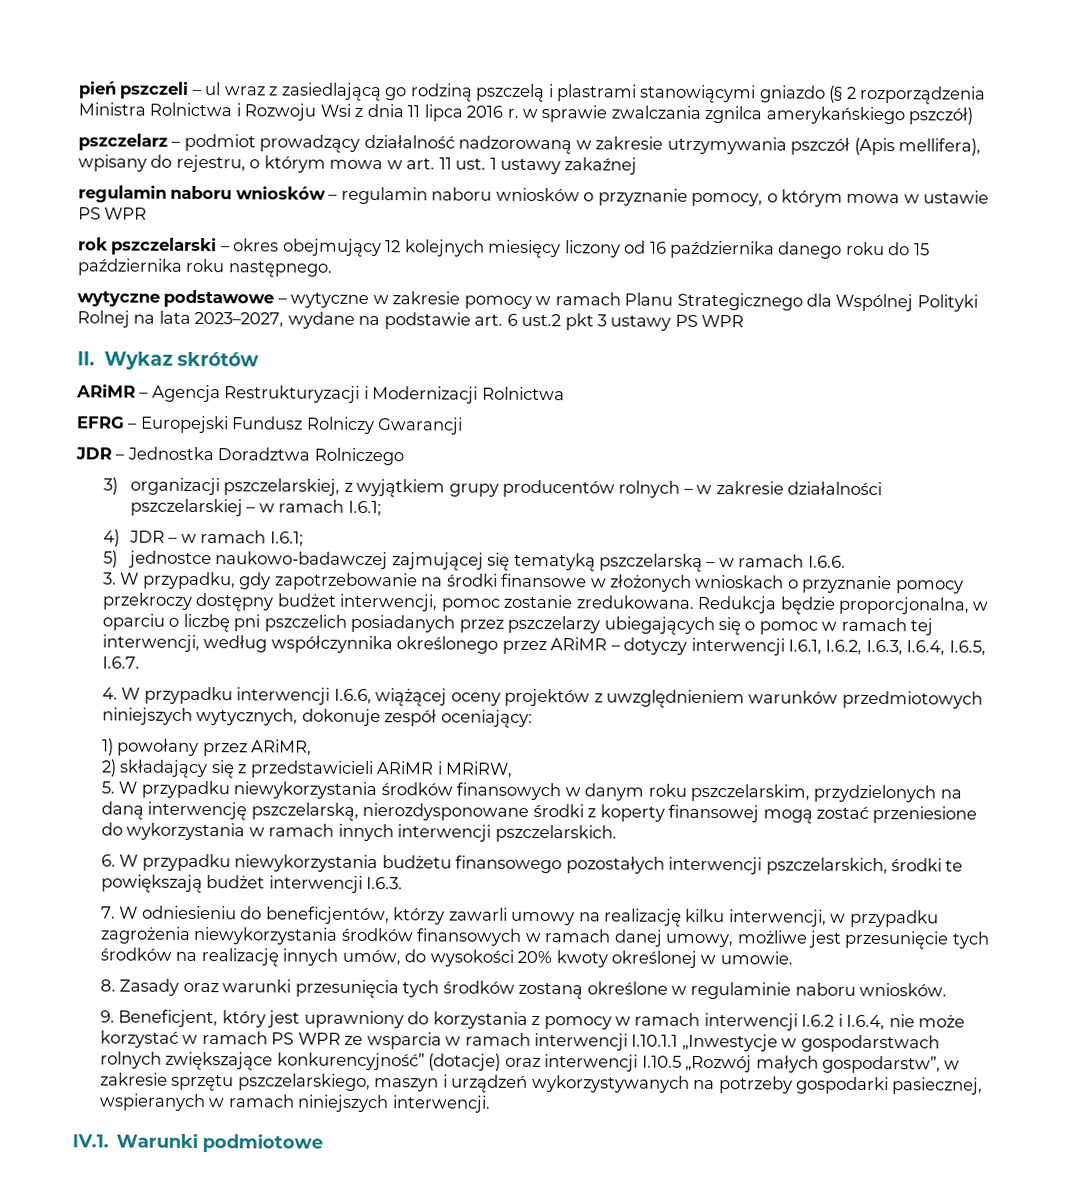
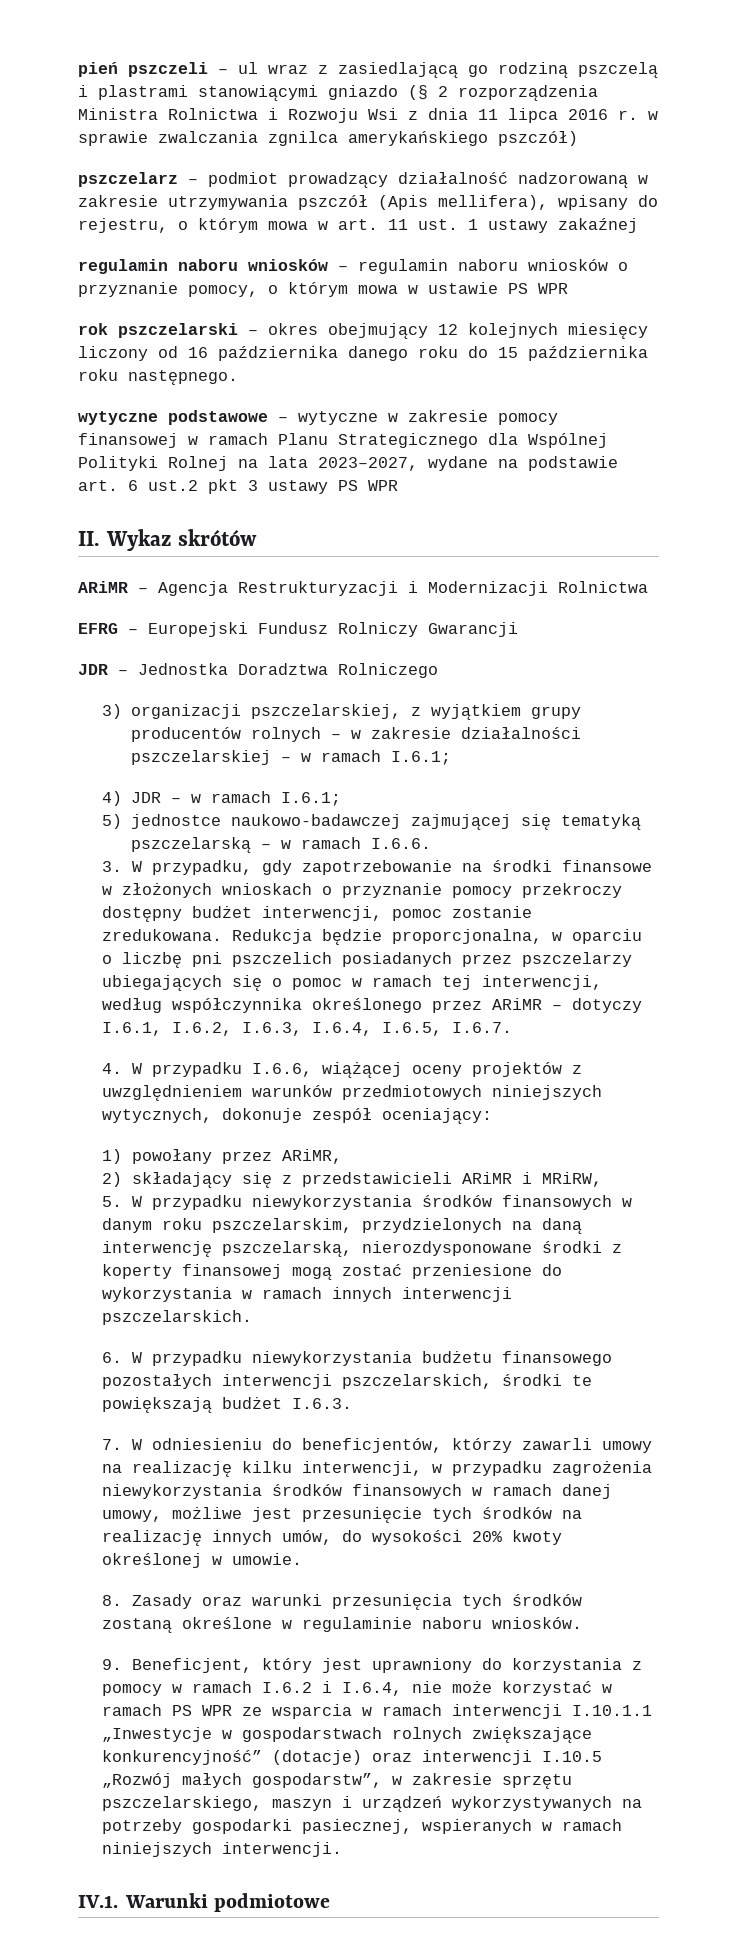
- wytyczne podstawowe – wytyczne w zakresie pomocy w ramach Planu Strategicznego dla Wspólnej Polityki Rolnej na lata 2023–2027, wydane na podstawie art. 6 ust.2 pkt 3 ustawy PS WPR
+ wytyczne podstawowe – wytyczne w zakresie pomocy finansowej w ramach Planu Strategicznego dla Wspólnej Polityki Rolnej na lata 2023–2027, wydane na podstawie art. 6 ust.2 pkt 3 ustawy PS WPR
- Redukcja będzie proporcjonalna, w oparciu o liczbę pni pszczelich posiadanych przez pszczelarzy ubiegających się o pomoc w ramach tej interwencji, według współczynnika określonego przez ARiMR – dotyczy interwencji I.6.1, I.6.2, I.6.3, I.6.4, I.6.5, I.6.7.
+ Redukcja będzie proporcjonalna, w oparciu o liczbę pni pszczelich posiadanych przez pszczelarzy ubiegających się o pomoc w ramach tej interwencji, według współczynnika określonego przez ARiMR – dotyczy I.6.1, I.6.2, I.6.3, I.6.4, I.6.5, I.6.7.
- 4. W przypadku interwencji I.6.6, wiążącej oceny projektów z uwzględnieniem warunków przedmiotowych niniejszych wytycznych, dokonuje zespół oceniający:
+ 4. W przypadku I.6.6, wiążącej oceny projektów z uwzględnieniem warunków przedmiotowych niniejszych wytycznych, dokonuje zespół oceniający:
- 6. W przypadku niewykorzystania budżetu finansowego pozostałych interwencji pszczelarskich, środki te powiększają budżet interwencji I.6.3.
+ 6. W przypadku niewykorzystania budżetu finansowego pozostałych interwencji pszczelarskich, środki te powiększają budżet I.6.3.
- 9. Beneficjent, który jest uprawniony do korzystania z pomocy w ramach interwencji I.6.2 i I.6.4, nie może korzystać w ramach PS WPR ze wsparcia w ramach interwencji I.10.1.1 „Inwestycje w gospodarstwach rolnych zwiększające konkurencyjność” (dotacje) oraz interwencji I.10.5 „Rozwój małych gospodarstw”, w zakresie sprzętu pszczelarskiego, maszyn i urządzeń wykorzystywanych na potrzeby gospodarki pasiecznej, wspieranych w ramach niniejszych interwencji.
+ 9. Beneficjent, który jest uprawniony do korzystania z pomocy w ramach I.6.2 i I.6.4, nie może korzystać w ramach PS WPR ze wsparcia w ramach interwencji I.10.1.1 „Inwestycje w gospodarstwach rolnych zwiększające konkurencyjność” (dotacje) oraz interwencji I.10.5 „Rozwój małych gospodarstw”, w zakresie sprzętu pszczelarskiego, maszyn i urządzeń wykorzystywanych na potrzeby gospodarki pasiecznej, wspieranych w ramach niniejszych interwencji.

